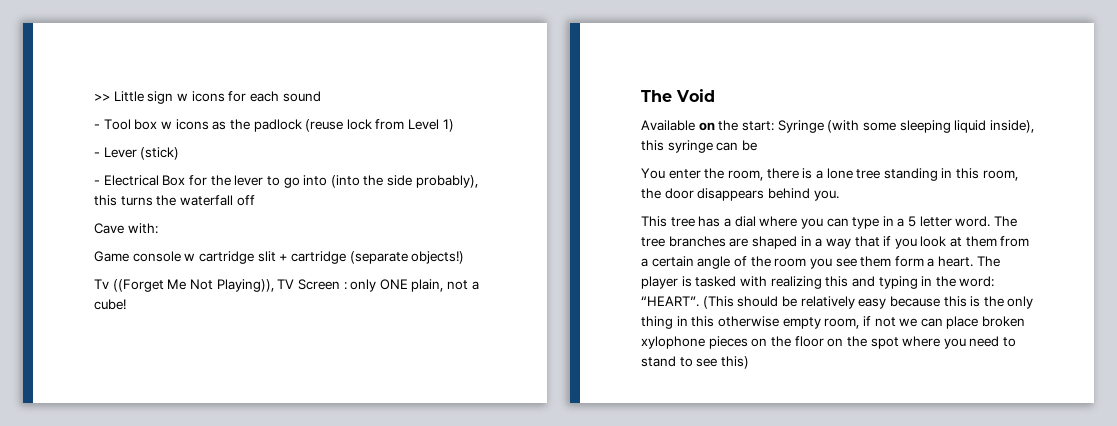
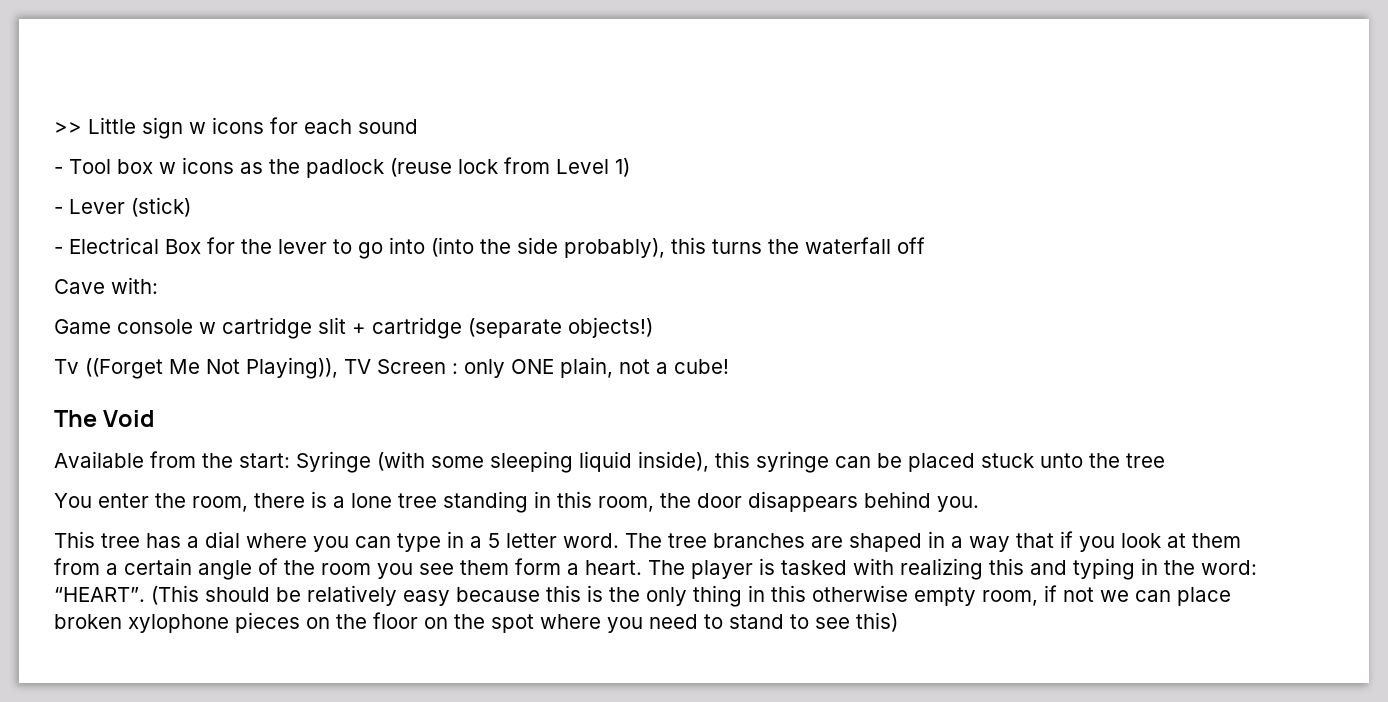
- Available on the start: Syringe (with some sleeping liquid inside), this syringe can be
+ Available from the start: Syringe (with some sleeping liquid inside), this syringe can be placed stuck unto the tree

